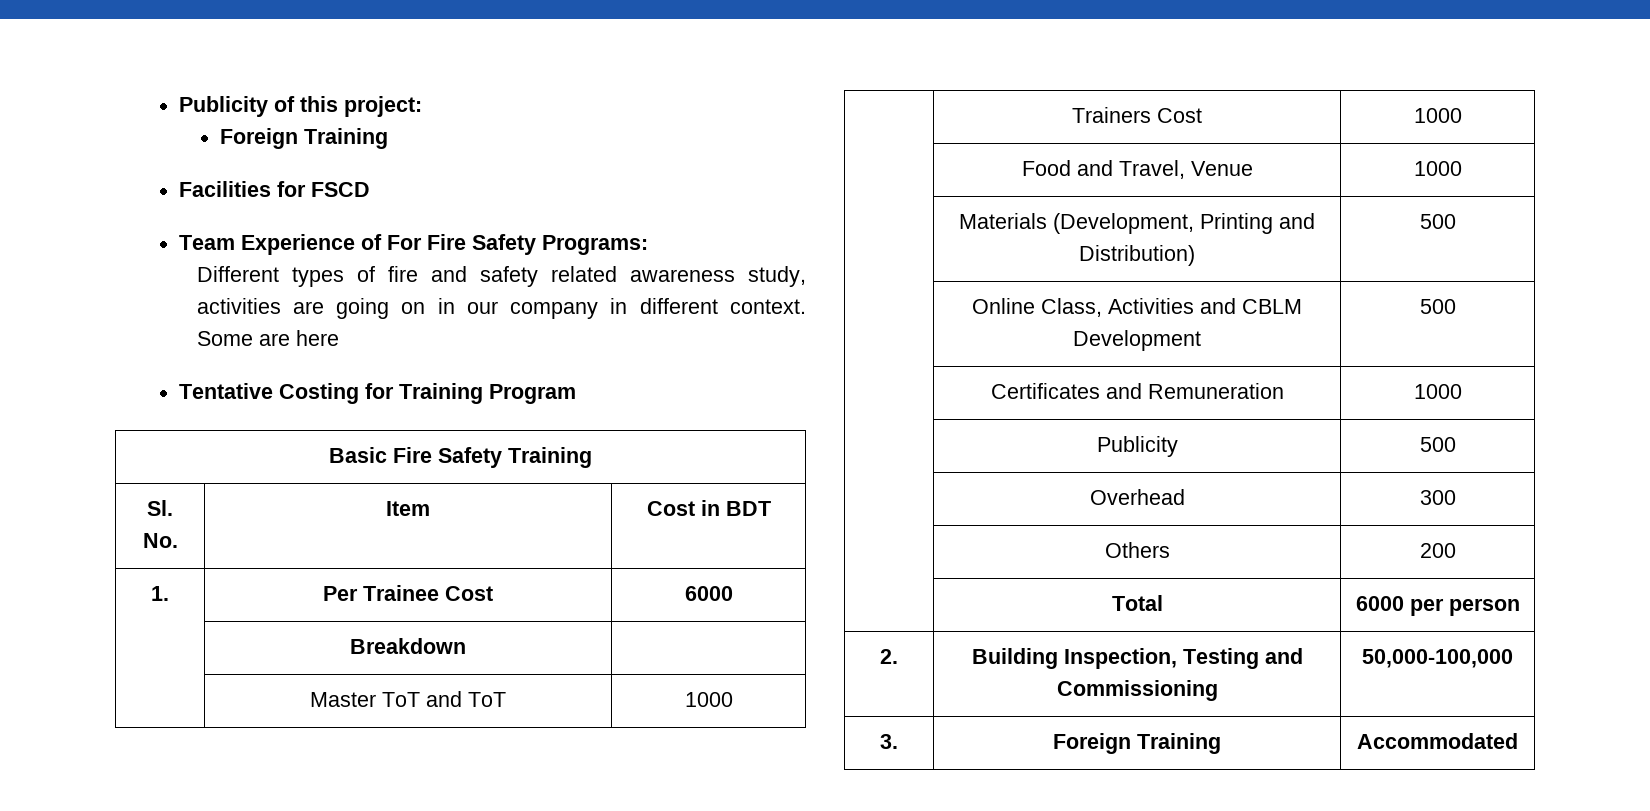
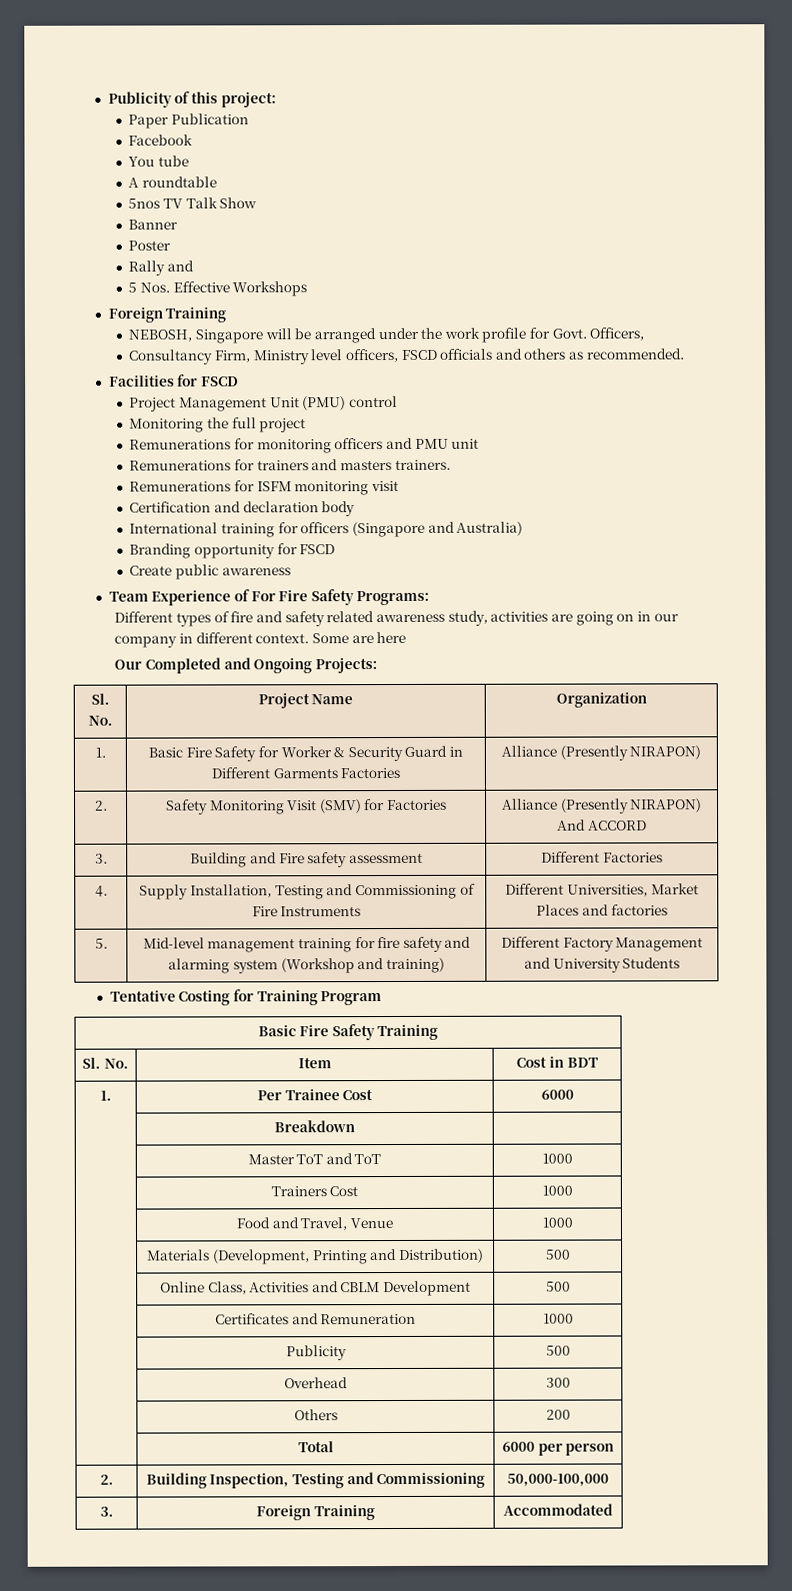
  Publicity of this project:
+ Paper Publication
+ Facebook
+ You tube
+ A roundtable
+ 5nos TV Talk Show
+ Banner
+ Poster
+ Rally and
+ 5 Nos. Effective Workshops
  Foreign Training
+ NEBOSH, Singapore will be arranged under the work profile for Govt. Officers,
+ Consultancy Firm, Ministry level officers, FSCD officials and others as recommended.
  Facilities for FSCD
+ Project Management Unit (PMU) control
+ Monitoring the full project
+ Remunerations for monitoring officers and PMU unit
+ Remunerations for trainers and masters trainers.
+ Remunerations for ISFM monitoring visit
+ Certification and declaration body
+ International training for officers (Singapore and Australia)
+ Branding opportunity for FSCD
+ Create public awareness
+ Our Completed and Ongoing Projects:
+ Sl. No. | Project Name | Organization
+ 1. | Basic Fire Safety for Worker & Security Guard in Different Garments Factories | Alliance (Presently NIRAPON)
+ 2. | Safety Monitoring Visit (SMV) for Factories | Alliance (Presently NIRAPON) And ACCORD
+ 3. | Building and Fire safety assessment | Different Factories
+ 4. | Supply Installation, Testing and Commissioning of Fire Instruments | Different Universities, Market Places and factories
+ 5. | Mid-level management training for fire safety and alarming system (Workshop and training) | Different Factory Management and University Students

